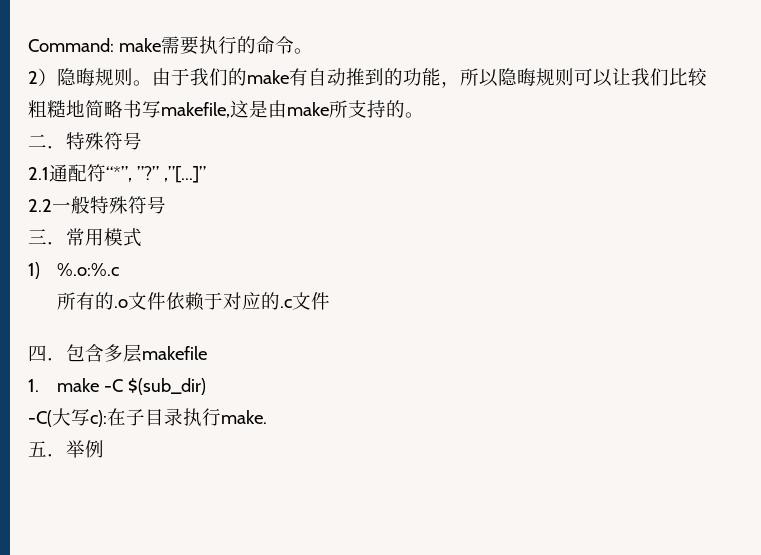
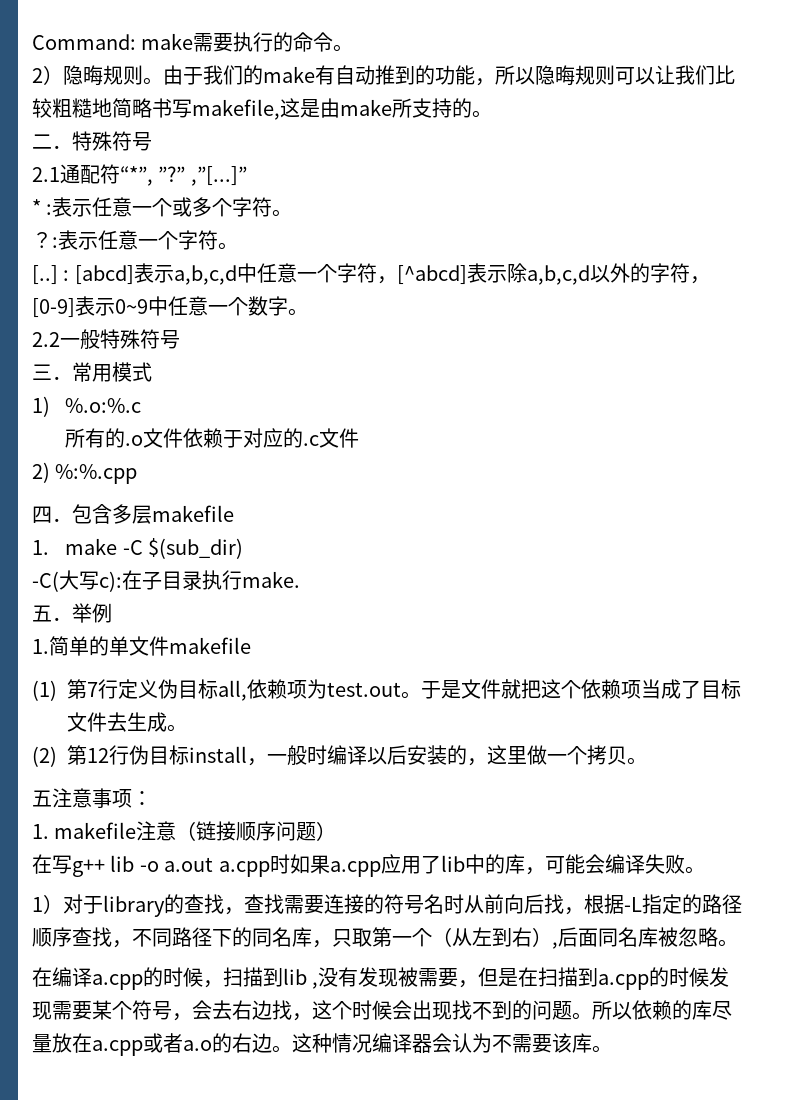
+ * :表示任意一个或多个字符。
+ ？:表示任意一个字符。
+ [..] : [abcd]表示a,b,c,d中任意一个字符，[^abcd]表示除a,b,c,d以外的字符，[0-9]表示0~9中任意一个数字。
+ 2) %:%.cpp
+ 1.简单的单文件makefile
+ (1)第7行定义伪目标all,依赖项为test.out。于是文件就把这个依赖项当成了目标文件去生成。
+ (2)第12行伪目标install，一般时编译以后安装的，这里做一个拷贝。
+ 五注意事项：
+ 1. makefile注意（链接顺序问题）
+ 在写g++ lib -o a.out a.cpp时如果a.cpp应用了lib中的库，可能会编译失败。
+ 1）对于library的查找，查找需要连接的符号名时从前向后找，根据-L指定的路径顺序查找，不同路径下的同名库，只取第一个（从左到右）,后面同名库被忽略。
+ 在编译a.cpp的时候，扫描到lib ,没有发现被需要，但是在扫描到a.cpp的时候发现需要某个符号，会去右边找，这个时候会出现找不到的问题。所以依赖的库尽量放在a.cpp或者a.o的右边。这种情况编译器会认为不需要该库。

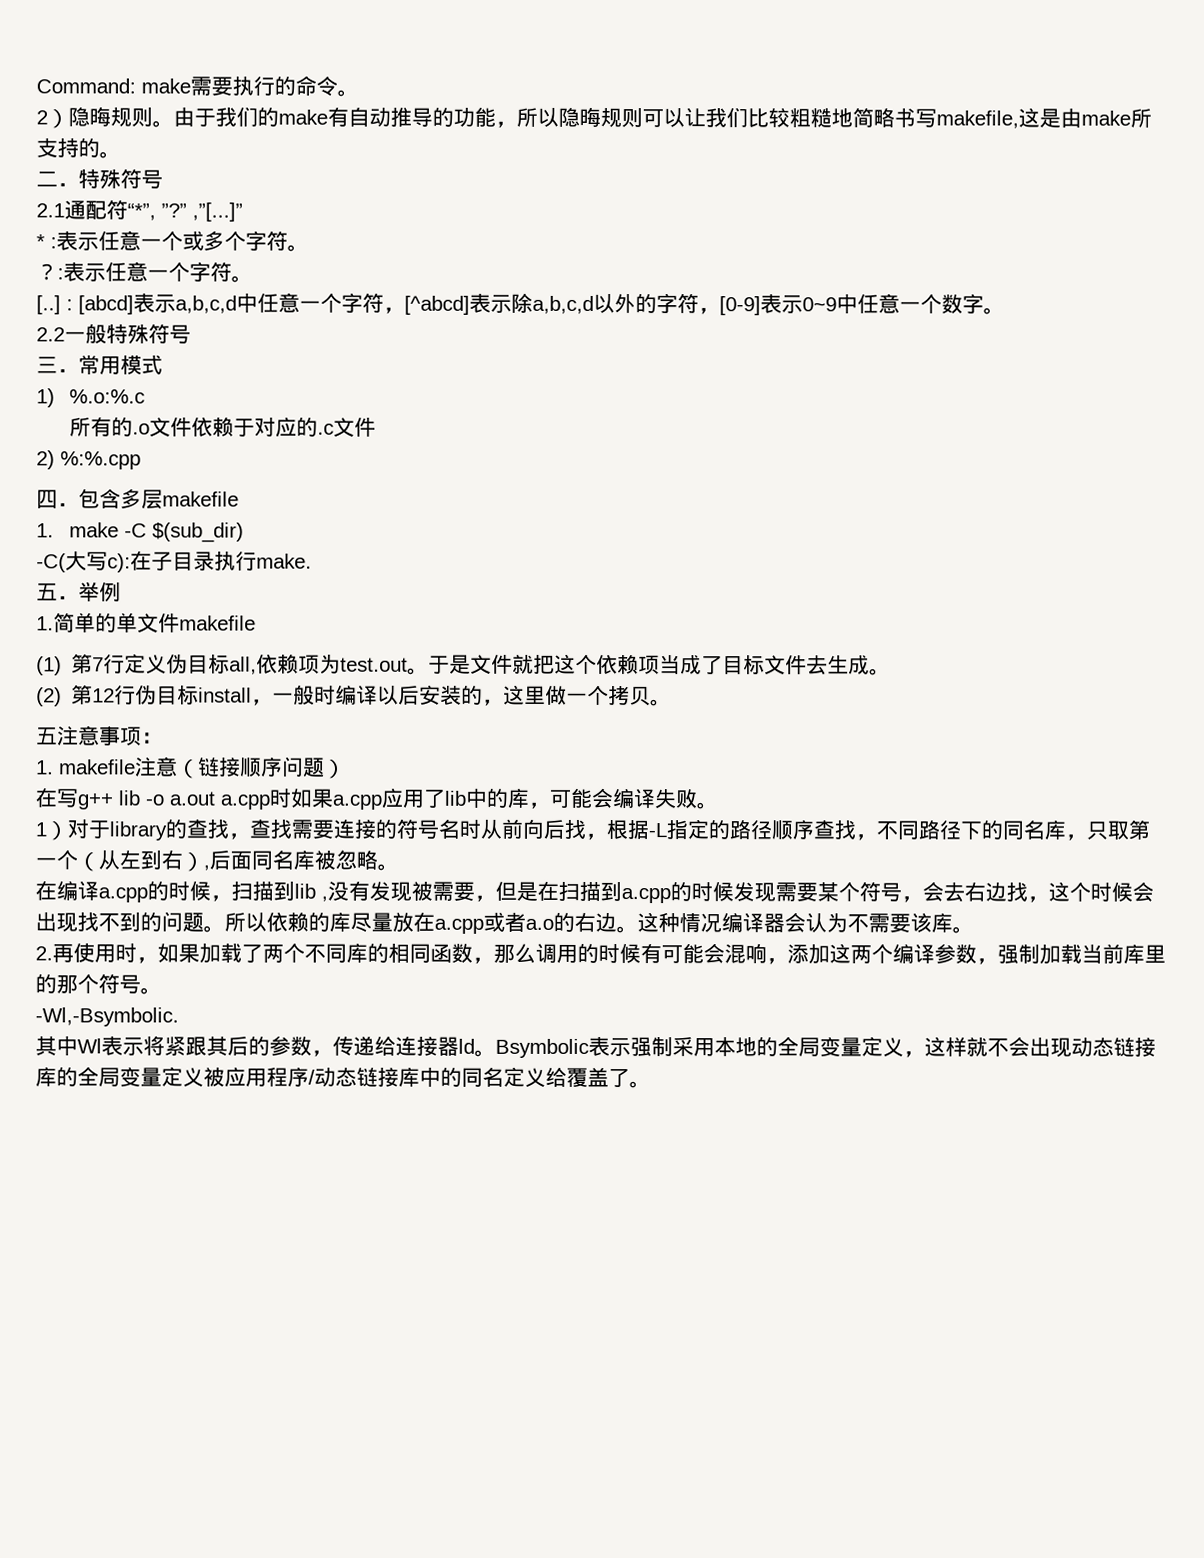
- 由于我们的make有自动推到的功能，所以隐晦规则可以让我们比较粗糙地简略书写makefile,这是由make所支持的。
+ 由于我们的make有自动推导的功能，所以隐晦规则可以让我们比较粗糙地简略书写makefile,这是由make所支持的。
+ 2.再使用时，如果加载了两个不同库的相同函数，那么调用的时候有可能会混响，添加这两个编译参数，强制加载当前库里的那个符号。
+ -Wl,-Bsymbolic.
+ 其中Wl表示将紧跟其后的参数，传递给连接器ld。Bsymbolic表示强制采用本地的全局变量定义，这样就不会出现动态链接库的全局变量定义被应用程序/动态链接库中的同名定义给覆盖了。

